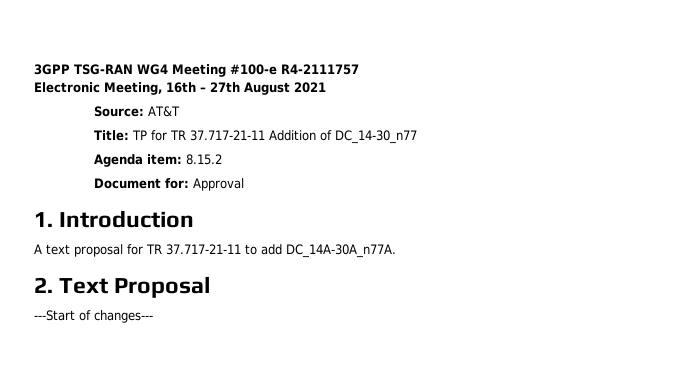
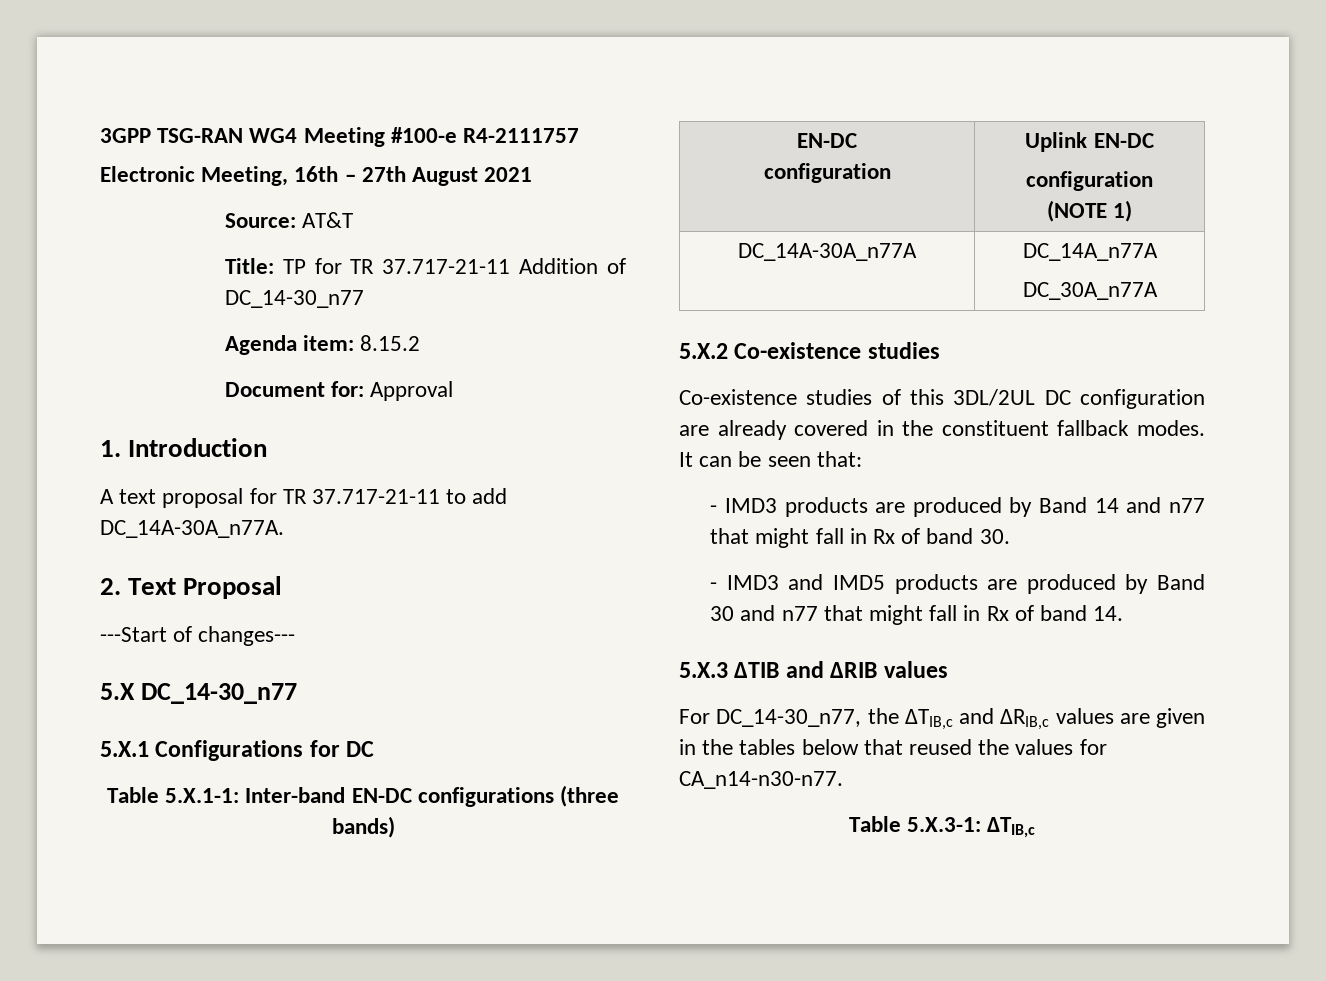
+ 5.X DC_14-30_n77
+ 5.X.1 Configurations for DC
+ Table 5.X.1-1: Inter-band EN-DC configurations (three bands)
+ EN-DC
+ configuration | Uplink EN-DC
+ configuration
+ (NOTE 1)
+ DC_14A-30A_n77A | DC_14A_n77A
+ DC_30A_n77A
+ 5.X.2 Co-existence studies
+ Co-existence studies of this 3DL/2UL DC configuration are already covered in the constituent fallback modes. It can be seen that:
+ - IMD3 products are produced by Band 14 and n77 that might fall in Rx of band 30.
+ - IMD3 and IMD5 products are produced by Band 30 and n77 that might fall in Rx of band 14.
+ 5.X.3 ∆TIB and ∆RIB values
+ For DC_14-30_n77, the ΔTIB,c and ΔRIB,c values are given in the tables below that reused the values for CA_n14-n30-n77.
+ Table 5.X.3-1: ΔTIB,c

